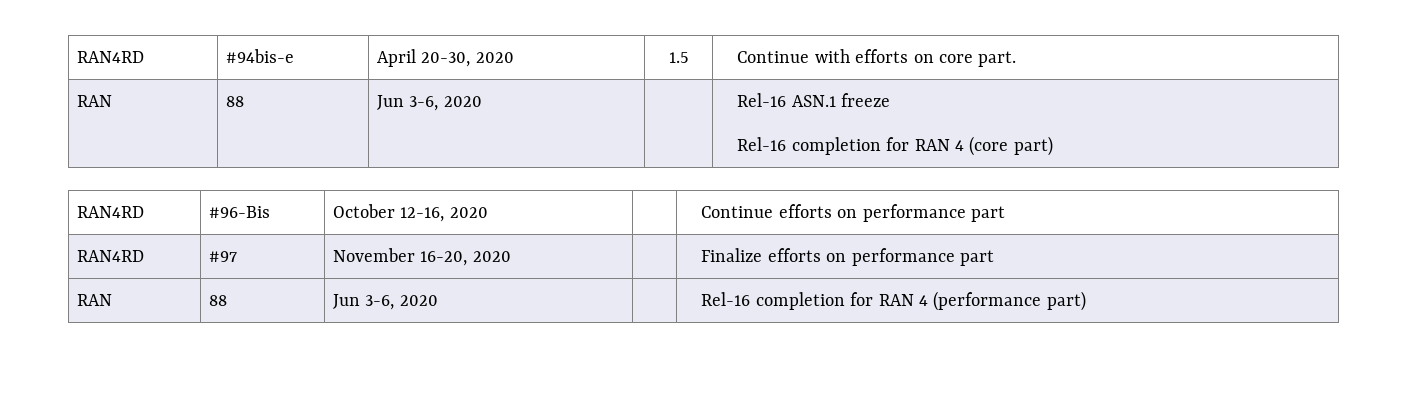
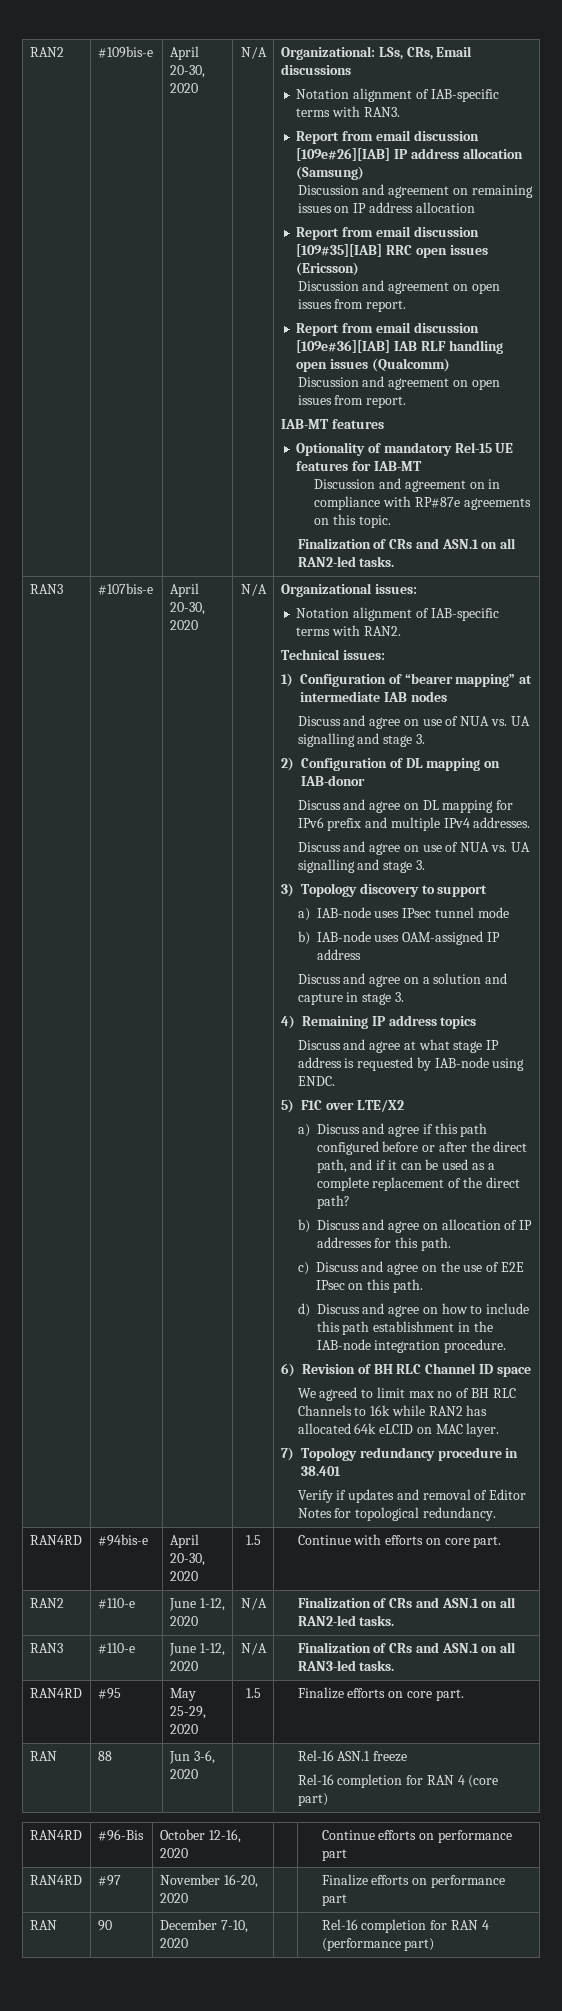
+ RAN2 | #109bis-e | April 20-30, 2020 | N/A | Organizational: LSs, CRs, Email discussions
+ Notation alignment of IAB-specific terms with RAN3.
+ Report from email discussion [109e#26][IAB] IP address allocation (Samsung)
+ Discussion and agreement on remaining issues on IP address allocation
+ Report from email discussion [109#35][IAB] RRC open issues (Ericsson)
+ Discussion and agreement on open issues from report.
+ Report from email discussion [109e#36][IAB] IAB RLF handling open issues (Qualcomm)
+ Discussion and agreement on open issues from report.
+ IAB-MT features
+ Optionality of mandatory Rel-15 UE features for IAB-MT
+ Discussion and agreement on in compliance with RP#87e agreements on this topic.
+ Finalization of CRs and ASN.1 on all RAN2-led tasks.
+ RAN3 | #107bis-e | April 20-30, 2020 | N/A | Organizational issues:
+ Notation alignment of IAB-specific terms with RAN2.
+ Technical issues:
+ 1) Configuration of “bearer mapping” at intermediate IAB nodes
+ Discuss and agree on use of NUA vs. UA signalling and stage 3.
+ 2) Configuration of DL mapping on IAB-donor
+ Discuss and agree on DL mapping for IPv6 prefix and multiple IPv4 addresses.
+ Discuss and agree on use of NUA vs. UA signalling and stage 3.
+ 3) Topology discovery to support
+ a) IAB-node uses IPsec tunnel mode
+ b) IAB-node uses OAM-assigned IP address
+ Discuss and agree on a solution and capture in stage 3.
+ 4) Remaining IP address topics
+ Discuss and agree at what stage IP address is requested by IAB-node using ENDC.
+ 5) F1C over LTE/X2
+ a) Discuss and agree if this path configured before or after the direct path, and if it can be used as a complete replacement of the direct path?
+ b) Discuss and agree on allocation of IP addresses for this path.
+ c) Discuss and agree on the use of E2E IPsec on this path.
+ d) Discuss and agree on how to include this path establishment in the IAB-node integration procedure.
+ 6) Revision of BH RLC Channel ID space
+ We agreed to limit max no of BH RLC Channels to 16k while RAN2 has allocated 64k eLCID on MAC layer.
+ 7) Topology redundancy procedure in 38.401
+ Verify if updates and removal of Editor Notes for topological redundancy.
+ RAN2 | #110-e | June 1-12, 2020 | N/A | Finalization of CRs and ASN.1 on all RAN2-led tasks.
+ RAN3 | #110-e | June 1-12, 2020 | N/A | Finalization of CRs and ASN.1 on all RAN3-led tasks.
+ RAN4RD | #95 | May 25-29, 2020 | 1.5 | Finalize efforts on core part.
- RAN | 88 | Jun 3-6, 2020 | | Rel-16 completion for RAN 4 (performance part)
+ RAN | 90 | December 7-10, 2020 | | Rel-16 completion for RAN 4 (performance part)

